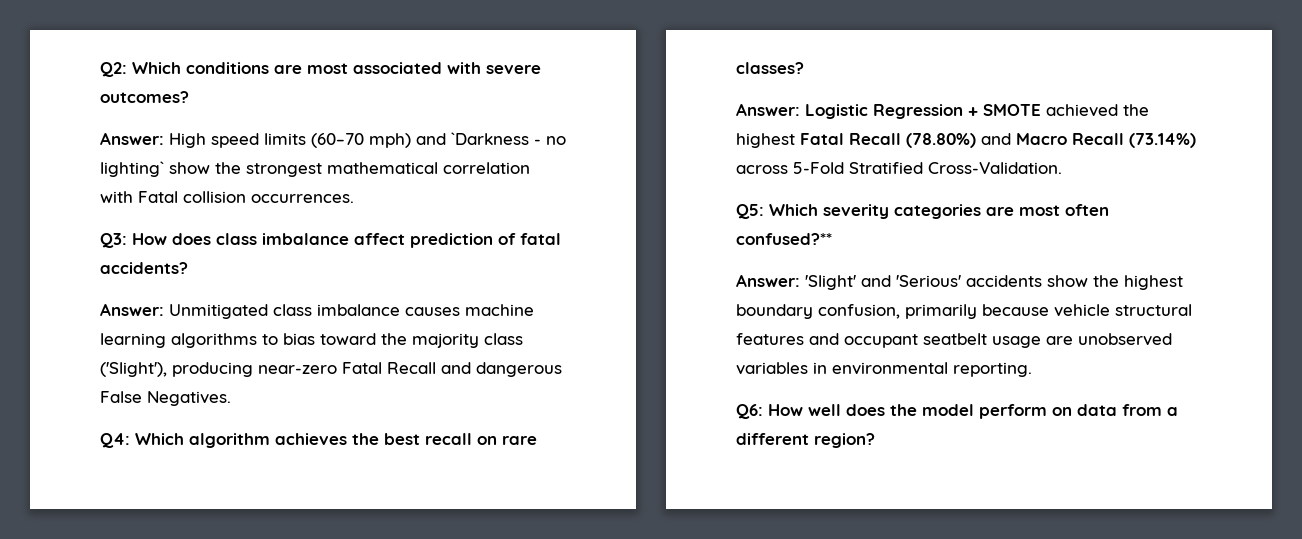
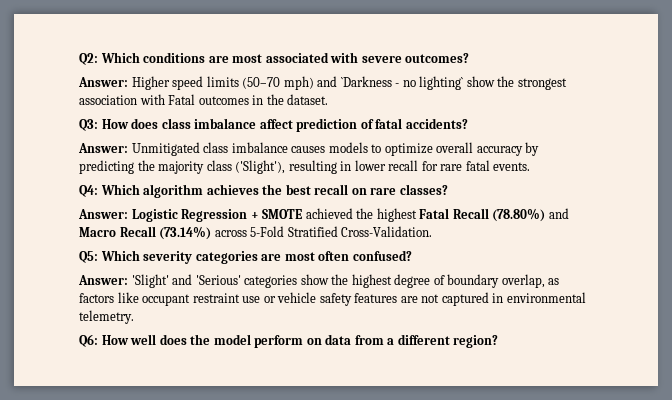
- Answer: High speed limits (60–70 mph) and `Darkness - no lighting` show the strongest mathematical correlation with Fatal collision occurrences.
+ Answer: Higher speed limits (50–70 mph) and `Darkness - no lighting` show the strongest association with Fatal outcomes in the dataset.
- Answer: Unmitigated class imbalance causes machine learning algorithms to bias toward the majority class ('Slight'), producing near-zero Fatal Recall and dangerous False Negatives.
+ Answer: Unmitigated class imbalance causes models to optimize overall accuracy by predicting the majority class ('Slight'), resulting in lower recall for rare fatal events.
- Q5: Which severity categories are most often confused?**
+ Q5: Which severity categories are most often confused?
- Answer: 'Slight' and 'Serious' accidents show the highest boundary confusion, primarily because vehicle structural features and occupant seatbelt usage are unobserved variables in environmental reporting.
+ Answer: 'Slight' and 'Serious' categories show the highest degree of boundary overlap, as factors like occupant restraint use or vehicle safety features are not captured in environmental telemetry.

